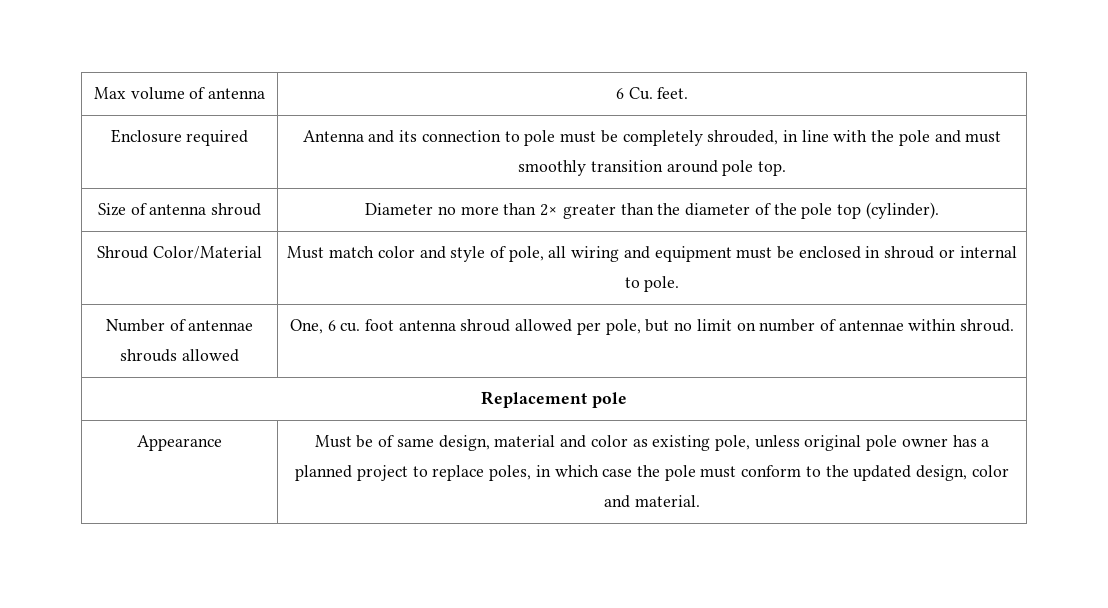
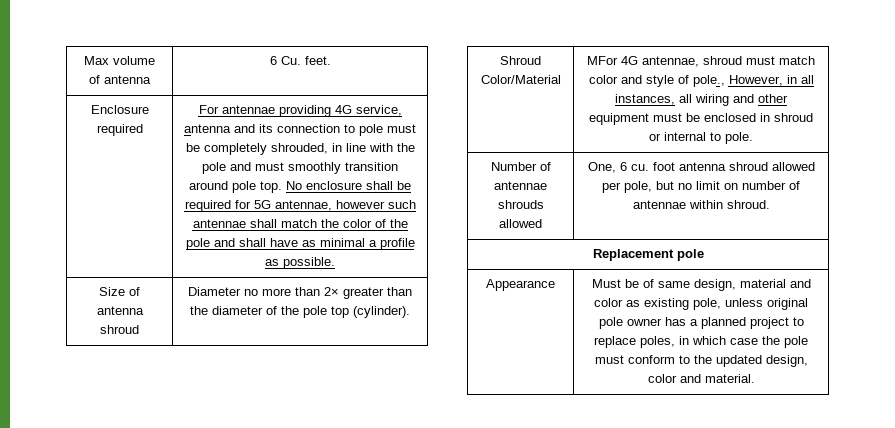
- Antenna and its connection to pole must be completely shrouded, in line with the pole and must smoothly transition around pole top.
+ For antennae providing 4G service, antenna and its connection to pole must be completely shrouded, in line with the pole and must smoothly transition around pole top. No enclosure shall be required for 5G antennae, however such antennae shall match the color of the pole and shall have as minimal a profile as possible.
- Shroud Color/Material | Must match color and style of pole, all wiring and equipment must be enclosed in shroud or internal to pole.
+ Shroud Color/Material | MFor 4G antennae, shroud must match color and style of pole., However, in all instances, all wiring and other equipment must be enclosed in shroud or internal to pole.

